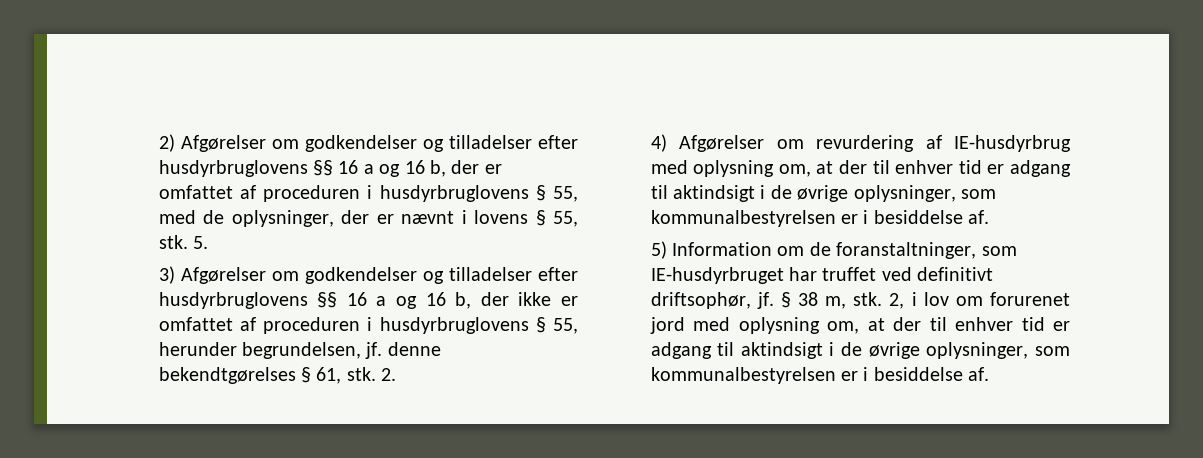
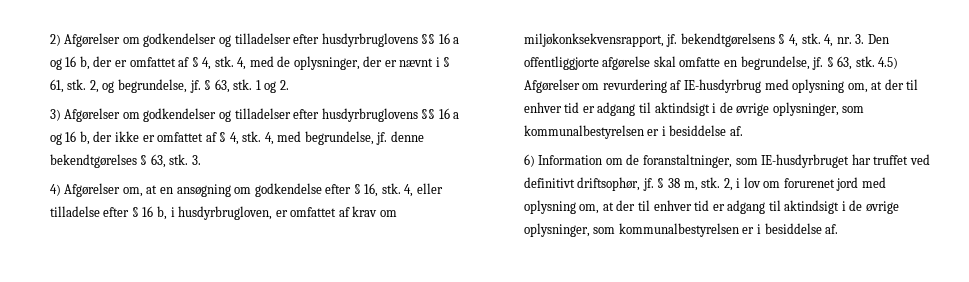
- 2) Afgørelser om godkendelser og tilladelser efter husdyrbruglovens §§ 16 a og 16 b, der er omfattet af proceduren i husdyrbruglovens § 55, med de oplysninger, der er nævnt i lovens § 55, stk. 5.
+ 2) Afgørelser om godkendelser og tilladelser efter husdyrbruglovens §§ 16 a og 16 b, der er omfattet af § 4, stk. 4, med de oplysninger, der er nævnt i § 61, stk. 2, og begrundelse, jf. § 63, stk. 1 og 2.
- 3) Afgørelser om godkendelser og tilladelser efter husdyrbruglovens §§ 16 a og 16 b, der ikke er omfattet af proceduren i husdyrbruglovens § 55, herunder begrundelsen, jf. denne bekendtgørelses § 61, stk. 2.
+ 3) Afgørelser om godkendelser og tilladelser efter husdyrbruglovens §§ 16 a og 16 b, der ikke er omfattet af § 4, stk. 4, med begrundelse, jf. denne bekendtgørelses § 63, stk. 3.
- 4) Afgørelser om revurdering af IE-husdyrbrug med oplysning om, at der til enhver tid er adgang til aktindsigt i de øvrige oplysninger, som kommunalbestyrelsen er i besiddelse af.
+ 4) Afgørelser om, at en ansøgning om godkendelse efter § 16, stk. 4, eller tilladelse efter § 16 b, i husdyrbrugloven, er omfattet af krav om miljøkonksekvensrapport, jf. bekendtgørelsens § 4, stk. 4, nr. 3. Den offentliggjorte afgørelse skal omfatte en begrundelse, jf. § 63, stk. 4.5) Afgørelser om revurdering af IE-husdyrbrug med oplysning om, at der til enhver tid er adgang til aktindsigt i de øvrige oplysninger, som kommunalbestyrelsen er i besiddelse af.
- 5) Information om de foranstaltninger, som IE-husdyrbruget har truffet ved definitivt driftsophør, jf.
+ 6) Information om de foranstaltninger, som IE-husdyrbruget har truffet ved definitivt driftsophør, jf.

